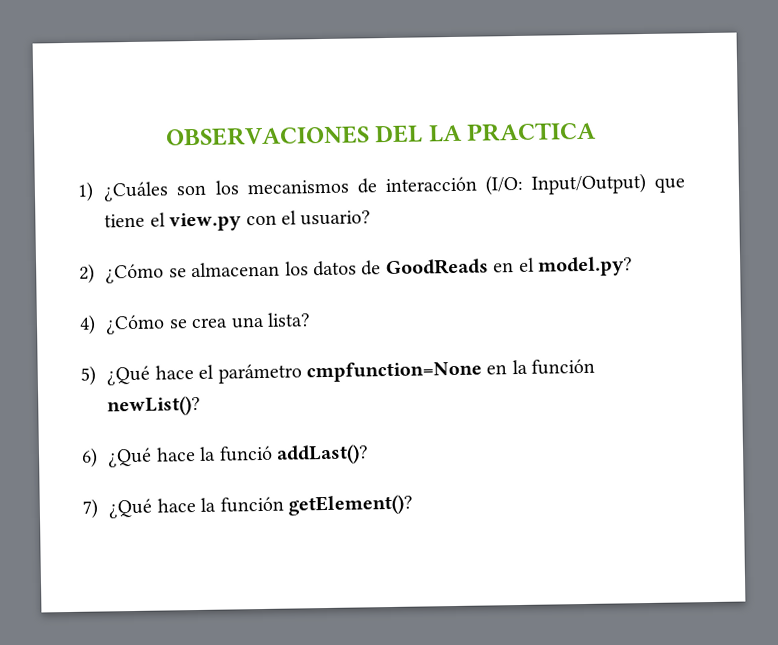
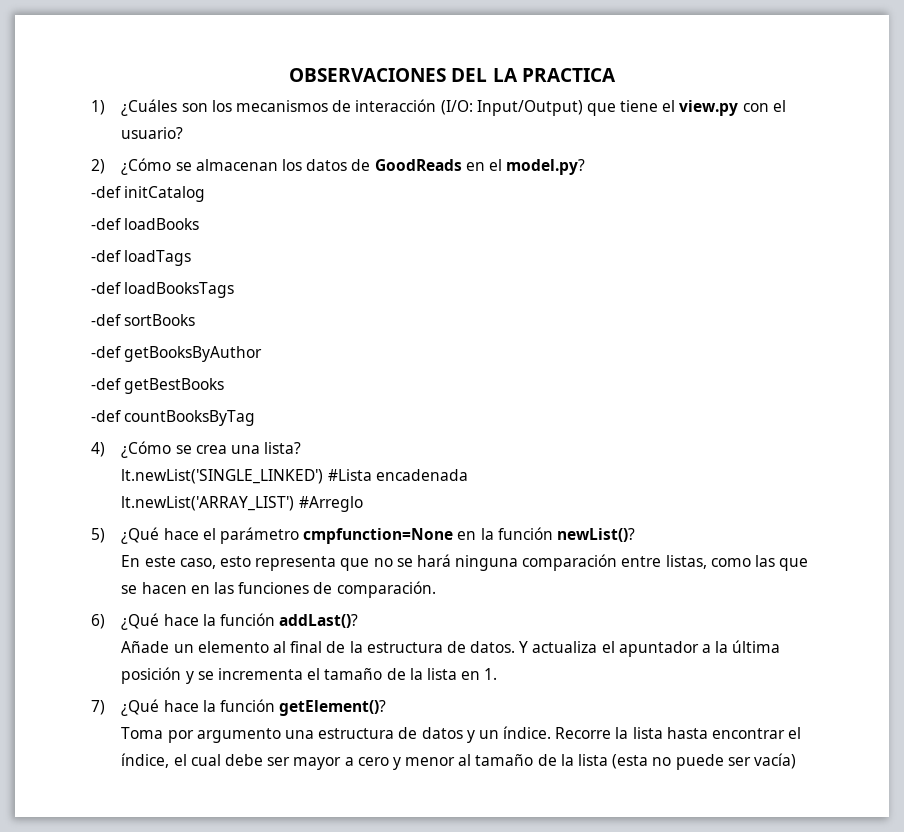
+ -def initCatalog
+ -def loadBooks
+ -def loadTags
+ -def loadBooksTags
+ -def sortBooks
+ -def getBooksByAuthor
+ -def getBestBooks
+ -def countBooksByTag
+ lt.newList('SINGLE_LINKED') #Lista encadenada
+ lt.newList('ARRAY_LIST') #Arreglo
+ En este caso, esto representa que no se hará ninguna comparación entre listas, como las que se hacen en las funciones de comparación.
- 6) ¿Qué hace la funció addLast()?
+ 6) ¿Qué hace la función addLast()?
+ Añade un elemento al final de la estructura de datos. Y actualiza el apuntador a la última posición y se incrementa el tamaño de la lista en 1.
+ Toma por argumento una estructura de datos y un índice. Recorre la lista hasta encontrar el índice, el cual debe ser mayor a cero y menor al tamaño de la lista (esta no puede ser vacía)

